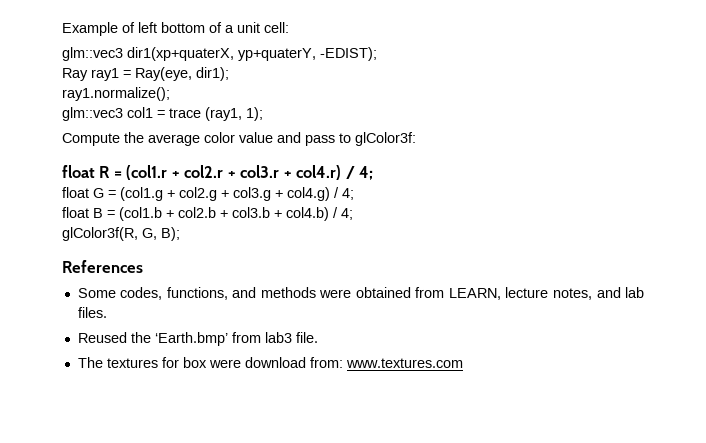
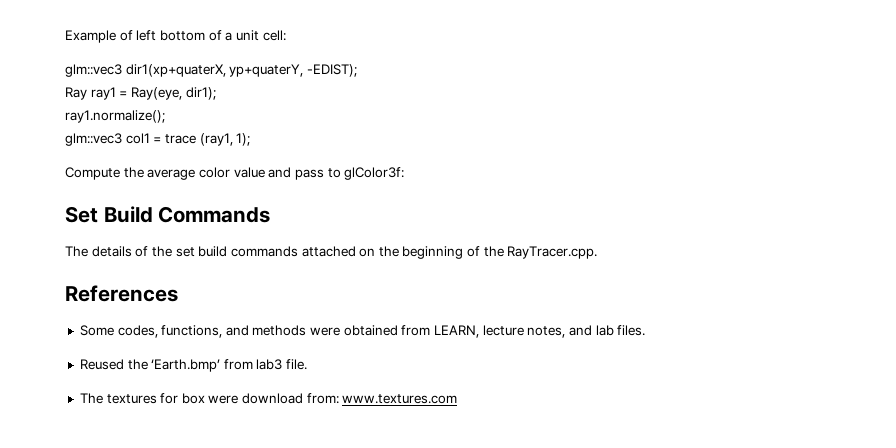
- float R = (col1.r + col2.r + col3.r + col4.r) / 4;
- float G = (col1.g + col2.g + col3.g + col4.g) / 4;
- float B = (col1.b + col2.b + col3.b + col4.b) / 4;
- glColor3f(R, G, B);
+ Set Build Commands
+ The details of the set build commands attached on the beginning of the RayTracer.cpp.

